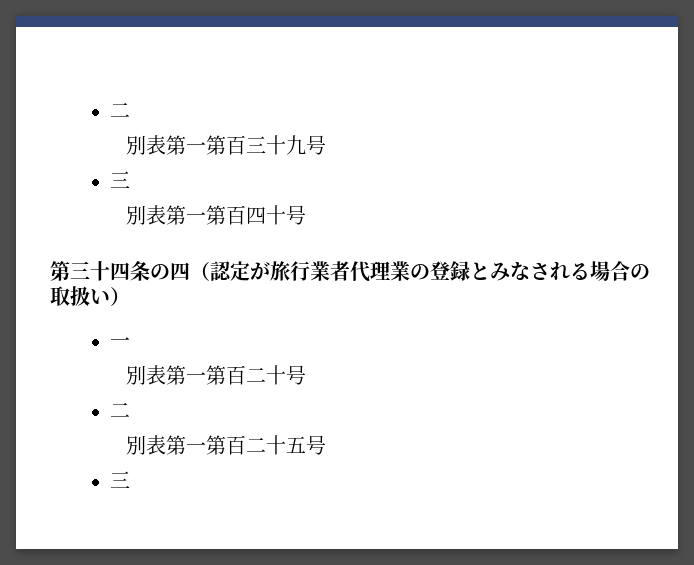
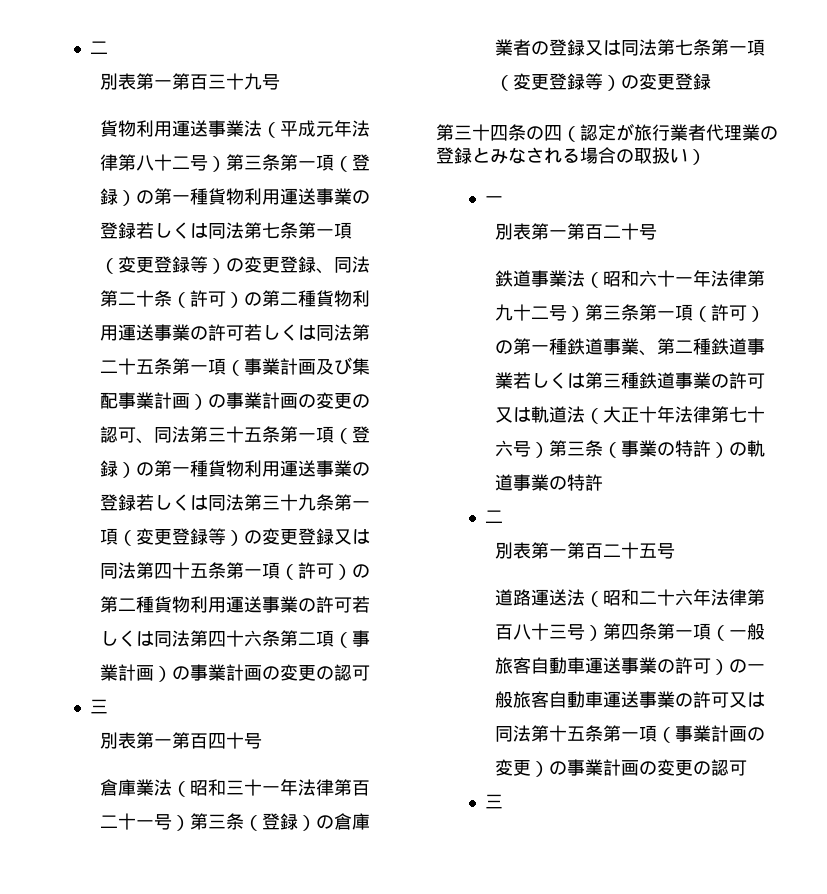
+ 貨物利用運送事業法（平成元年法律第八十二号）第三条第一項（登録）の第一種貨物利用運送事業の登録若しくは同法第七条第一項（変更登録等）の変更登録、同法第二十条（許可）の第二種貨物利用運送事業の許可若しくは同法第二十五条第一項（事業計画及び集配事業計画）の事業計画の変更の認可、同法第三十五条第一項（登録）の第一種貨物利用運送事業の登録若しくは同法第三十九条第一項（変更登録等）の変更登録又は同法第四十五条第一項（許可）の第二種貨物利用運送事業の許可若しくは同法第四十六条第二項（事業計画）の事業計画の変更の認可
+ 倉庫業法（昭和三十一年法律第百二十一号）第三条（登録）の倉庫業者の登録又は同法第七条第一項（変更登録等）の変更登録
+ 鉄道事業法（昭和六十一年法律第九十二号）第三条第一項（許可）の第一種鉄道事業、第二種鉄道事業若しくは第三種鉄道事業の許可又は軌道法（大正十年法律第七十六号）第三条（事業の特許）の軌道事業の特許
+ 道路運送法（昭和二十六年法律第百八十三号）第四条第一項（一般旅客自動車運送事業の許可）の一般旅客自動車運送事業の許可又は同法第十五条第一項（事業計画の変更）の事業計画の変更の認可

